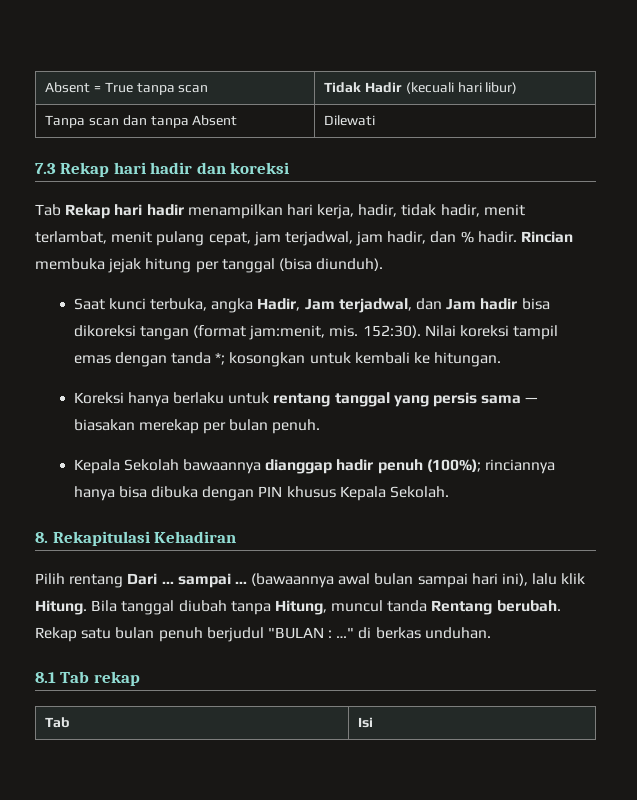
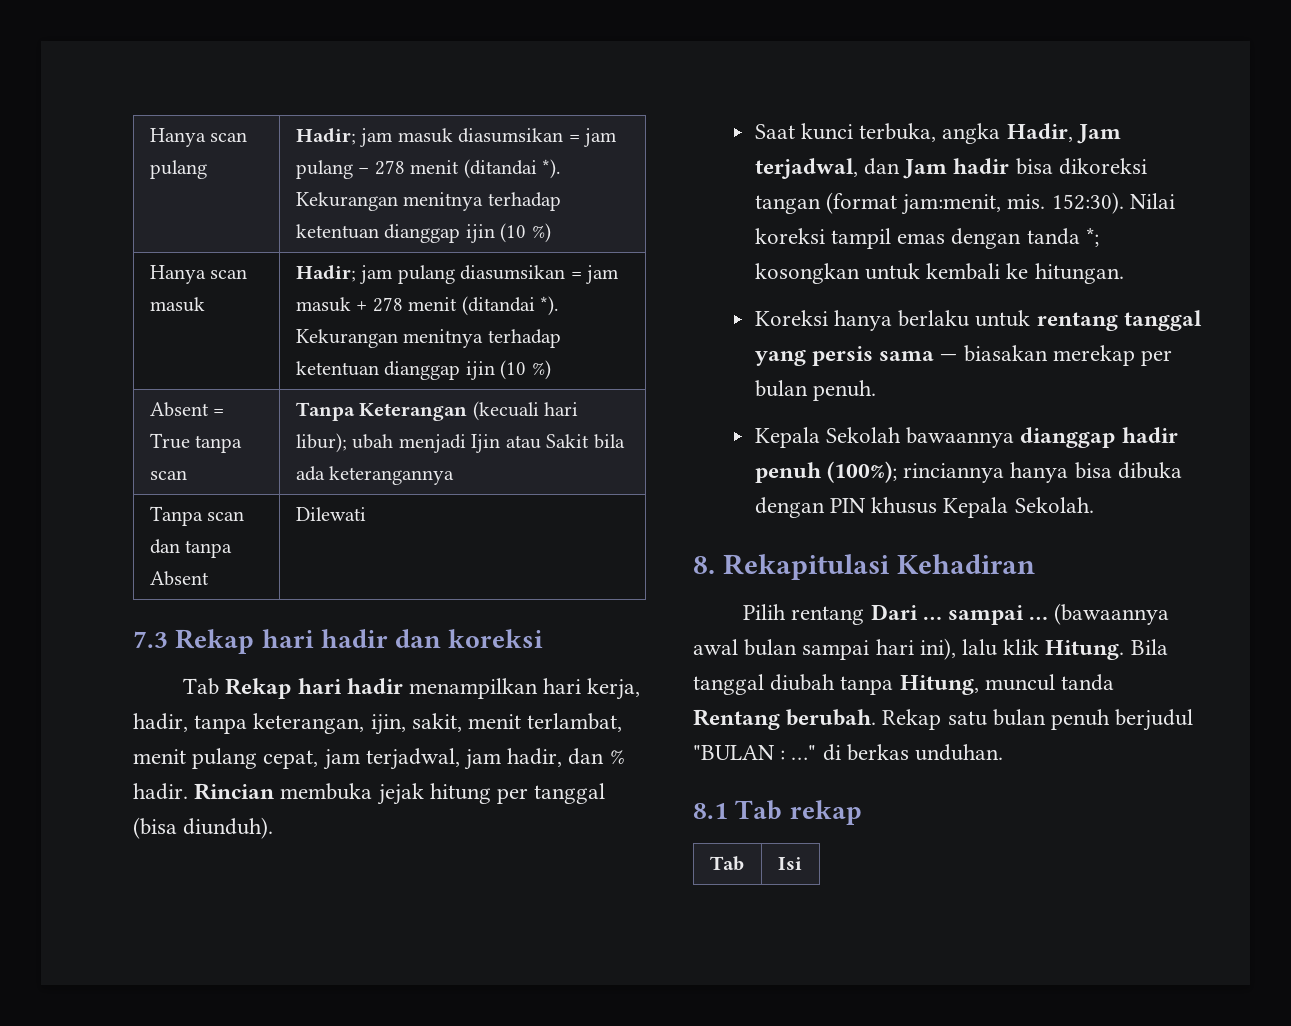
+ Hanya scan pulang | Hadir; jam masuk diasumsikan = jam pulang − 278 menit (ditandai *). Kekurangan menitnya terhadap ketentuan dianggap ijin (10 %)
+ Hanya scan masuk | Hadir; jam pulang diasumsikan = jam masuk + 278 menit (ditandai *). Kekurangan menitnya terhadap ketentuan dianggap ijin (10 %)
- Absent = True tanpa scan | Tidak Hadir (kecuali hari libur)
+ Absent = True tanpa scan | Tanpa Keterangan (kecuali hari libur); ubah menjadi Ijin atau Sakit bila ada keterangannya
- Tab Rekap hari hadir menampilkan hari kerja, hadir, tidak hadir, menit terlambat, menit pulang cepat, jam terjadwal, jam hadir, dan % hadir.
+ Tab Rekap hari hadir menampilkan hari kerja, hadir, tanpa keterangan, ijin, sakit, menit terlambat, menit pulang cepat, jam terjadwal, jam hadir, dan % hadir.

